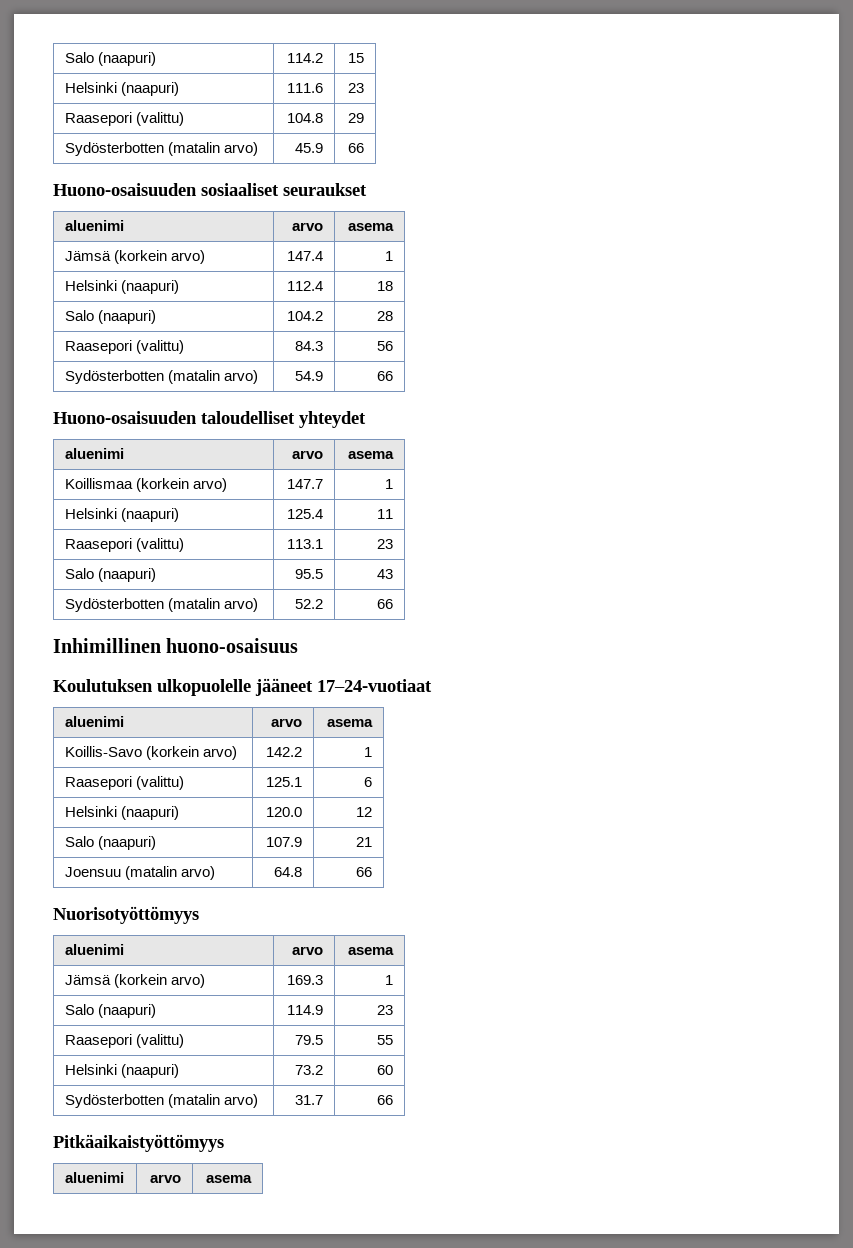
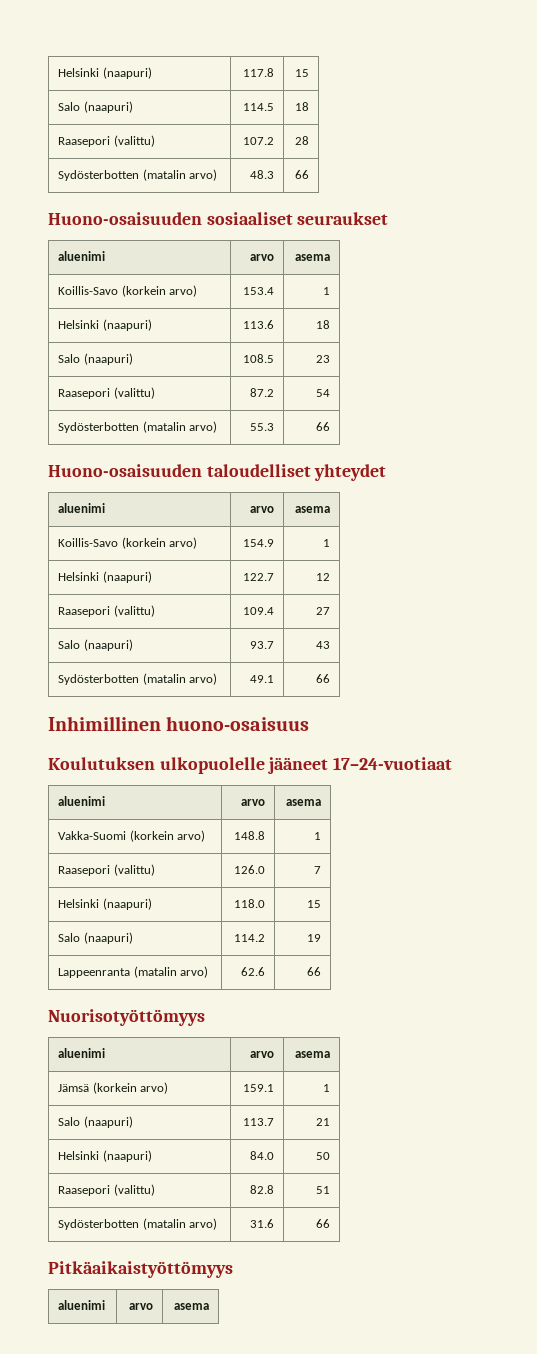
- Salo (naapuri) | 114.2 | 15
- Helsinki (naapuri) | 111.6 | 23
- Raasepori (valittu) | 104.8 | 29
- Sydösterbotten (matalin arvo) | 45.9 | 66
+ Helsinki (naapuri) | 117.8 | 15
+ Salo (naapuri) | 114.5 | 18
+ Raasepori (valittu) | 107.2 | 28
+ Sydösterbotten (matalin arvo) | 48.3 | 66
- Jämsä (korkein arvo) | 147.4 | 1
- Helsinki (naapuri) | 112.4 | 18
+ Koillis-Savo (korkein arvo) | 153.4 | 1
+ Helsinki (naapuri) | 113.6 | 18
- Salo (naapuri) | 104.2 | 28
- Raasepori (valittu) | 84.3 | 56
- Sydösterbotten (matalin arvo) | 54.9 | 66
+ Salo (naapuri) | 108.5 | 23
+ Raasepori (valittu) | 87.2 | 54
+ Sydösterbotten (matalin arvo) | 55.3 | 66
- Koillismaa (korkein arvo) | 147.7 | 1
- Helsinki (naapuri) | 125.4 | 11
- Raasepori (valittu) | 113.1 | 23
- Salo (naapuri) | 95.5 | 43
+ Koillis-Savo (korkein arvo) | 154.9 | 1
+ Helsinki (naapuri) | 122.7 | 12
+ Raasepori (valittu) | 109.4 | 27
+ Salo (naapuri) | 93.7 | 43
- Sydösterbotten (matalin arvo) | 52.2 | 66
+ Sydösterbotten (matalin arvo) | 49.1 | 66
- Koillis-Savo (korkein arvo) | 142.2 | 1
+ Vakka-Suomi (korkein arvo) | 148.8 | 1
- Raasepori (valittu) | 125.1 | 6
- Helsinki (naapuri) | 120.0 | 12
- Salo (naapuri) | 107.9 | 21
- Joensuu (matalin arvo) | 64.8 | 66
+ Raasepori (valittu) | 126.0 | 7
+ Helsinki (naapuri) | 118.0 | 15
+ Salo (naapuri) | 114.2 | 19
+ Lappeenranta (matalin arvo) | 62.6 | 66
- Jämsä (korkein arvo) | 169.3 | 1
+ Jämsä (korkein arvo) | 159.1 | 1
- Salo (naapuri) | 114.9 | 23
- Raasepori (valittu) | 79.5 | 55
- Helsinki (naapuri) | 73.2 | 60
- Sydösterbotten (matalin arvo) | 31.7 | 66
+ Salo (naapuri) | 113.7 | 21
+ Helsinki (naapuri) | 84.0 | 50
+ Raasepori (valittu) | 82.8 | 51
+ Sydösterbotten (matalin arvo) | 31.6 | 66

